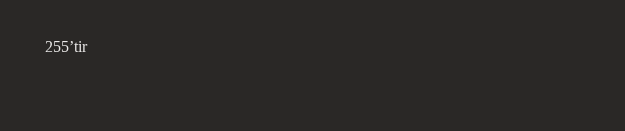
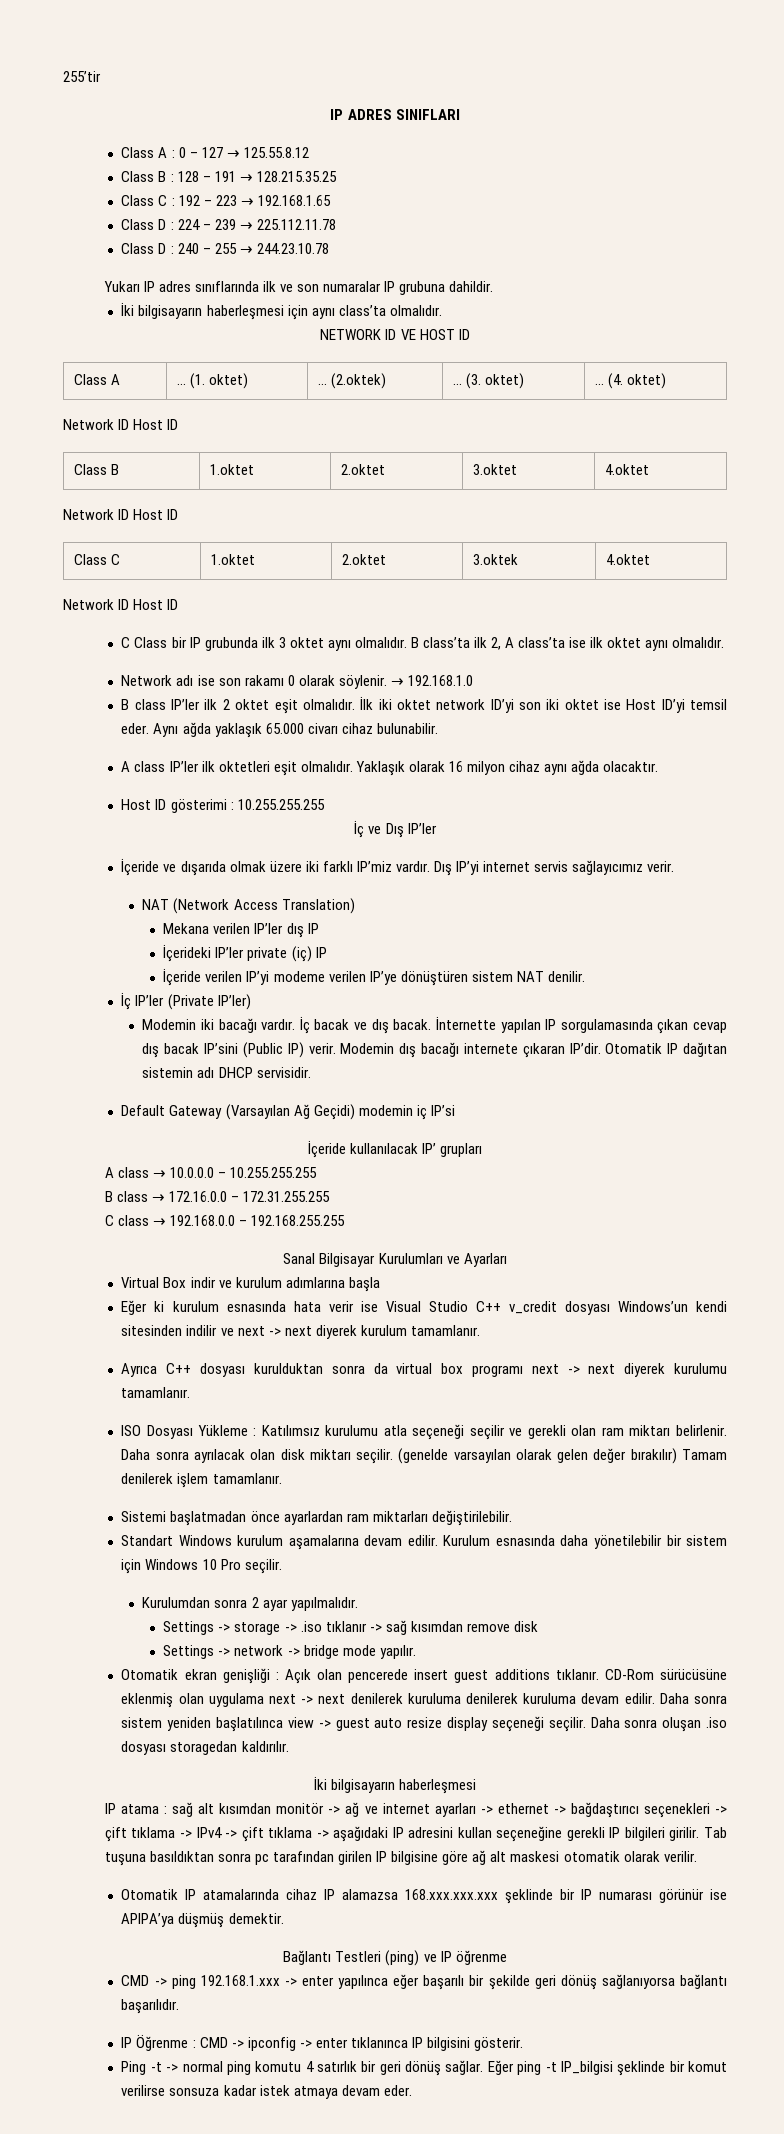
+ IP ADRES SINIFLARI
+ Class A : 0 – 127 → 125.55.8.12
+ Class B : 128 – 191 → 128.215.35.25
+ Class C : 192 – 223 → 192.168.1.65
+ Class D : 224 – 239 → 225.112.11.78
+ Class D : 240 – 255 → 244.23.10.78
+ Yukarı IP adres sınıflarında ilk ve son numaralar IP grubuna dahildir.
+ İki bilgisayarın haberleşmesi için aynı class’ta olmalıdır.
+ NETWORK ID VE HOST ID
+ Class A | … (1. oktet) | … (2.oktek) | … (3. oktet) | … (4. oktet)
+ Network ID Host ID
+ Class B | 1.oktet | 2.oktet | 3.oktet | 4.oktet
+ Network ID Host ID
+ Class C | 1.oktet | 2.oktet | 3.oktek | 4.oktet
+ Network ID Host ID
+ C Class bir IP grubunda ilk 3 oktet aynı olmalıdır. B class’ta ilk 2, A class’ta ise ilk oktet aynı olmalıdır.
+ Network adı ise son rakamı 0 olarak söylenir. → 192.168.1.0
+ B class IP’ler ilk 2 oktet eşit olmalıdır. İlk iki oktet network ID’yi son iki oktet ise Host ID’yi temsil eder. Aynı ağda yaklaşık 65.000 civarı cihaz bulunabilir.
+ A class IP’ler ilk oktetleri eşit olmalıdır. Yaklaşık olarak 16 milyon cihaz aynı ağda olacaktır.
+ Host ID gösterimi : 10.255.255.255
+ İç ve Dış IP’ler
+ İçeride ve dışarıda olmak üzere iki farklı IP’miz vardır. Dış IP’yi internet servis sağlayıcımız verir.
+ NAT (Network Access Translation)
+ Mekana verilen IP’ler dış IP
+ İçerideki IP’ler private (iç) IP
+ İçeride verilen IP’yi modeme verilen IP’ye dönüştüren sistem NAT denilir.
+ İç IP’ler (Private IP’ler)
+ Modemin iki bacağı vardır. İç bacak ve dış bacak. İnternette yapılan IP sorgulamasında çıkan cevap dış bacak IP’sini (Public IP) verir. Modemin dış bacağı internete çıkaran IP’dir. Otomatik IP dağıtan sistemin adı DHCP servisidir.
+ Default Gateway (Varsayılan Ağ Geçidi) modemin iç IP’si
+ İçeride kullanılacak IP’ grupları
+ A class → 10.0.0.0 – 10.255.255.255
+ B class → 172.16.0.0 – 172.31.255.255
+ C class → 192.168.0.0 – 192.168.255.255
+ Sanal Bilgisayar Kurulumları ve Ayarları
+ Virtual Box indir ve kurulum adımlarına başla
+ Eğer ki kurulum esnasında hata verir ise Visual Studio C++ v_credit dosyası Windows’un kendi sitesinden indilir ve next -> next diyerek kurulum tamamlanır.
+ Ayrıca C++ dosyası kurulduktan sonra da virtual box programı next -> next diyerek kurulumu tamamlanır.
+ ISO Dosyası Yükleme : Katılımsız kurulumu atla seçeneği seçilir ve gerekli olan ram miktarı belirlenir. Daha sonra ayrılacak olan disk miktarı seçilir. (genelde varsayılan olarak gelen değer bırakılır) Tamam denilerek işlem tamamlanır.
+ Sistemi başlatmadan önce ayarlardan ram miktarları değiştirilebilir.
+ Standart Windows kurulum aşamalarına devam edilir. Kurulum esnasında daha yönetilebilir bir sistem için Windows 10 Pro seçilir.
+ Kurulumdan sonra 2 ayar yapılmalıdır.
+ Settings -> storage -> .iso tıklanır -> sağ kısımdan remove disk
+ Settings -> network -> bridge mode yapılır.
+ Otomatik ekran genişliği : Açık olan pencerede insert guest additions tıklanır. CD-Rom sürücüsüne eklenmiş olan uygulama next -> next denilerek kuruluma denilerek kuruluma devam edilir. Daha sonra sistem yeniden başlatılınca view -> guest auto resize display seçeneği seçilir. Daha sonra oluşan .iso dosyası storagedan kaldırılır.
+ İki bilgisayarın haberleşmesi
+ IP atama : sağ alt kısımdan monitör -> ağ ve internet ayarları -> ethernet -> bağdaştırıcı seçenekleri -> çift tıklama -> IPv4 -> çift tıklama -> aşağıdaki IP adresini kullan seçeneğine gerekli IP bilgileri girilir. Tab tuşuna basıldıktan sonra pc tarafından girilen IP bilgisine göre ağ alt maskesi otomatik olarak verilir.
+ Otomatik IP atamalarında cihaz IP alamazsa 168.xxx.xxx.xxx şeklinde bir IP numarası görünür ise APIPA’ya düşmüş demektir.
+ Bağlantı Testleri (ping) ve IP öğrenme
+ CMD -> ping 192.168.1.xxx -> enter yapılınca eğer başarılı bir şekilde geri dönüş sağlanıyorsa bağlantı başarılıdır.
+ IP Öğrenme : CMD -> ipconfig -> enter tıklanınca IP bilgisini gösterir.
+ Ping -t -> normal ping komutu 4 satırlık bir geri dönüş sağlar. Eğer ping -t IP_bilgisi şeklinde bir komut verilirse sonsuza kadar istek atmaya devam eder.

